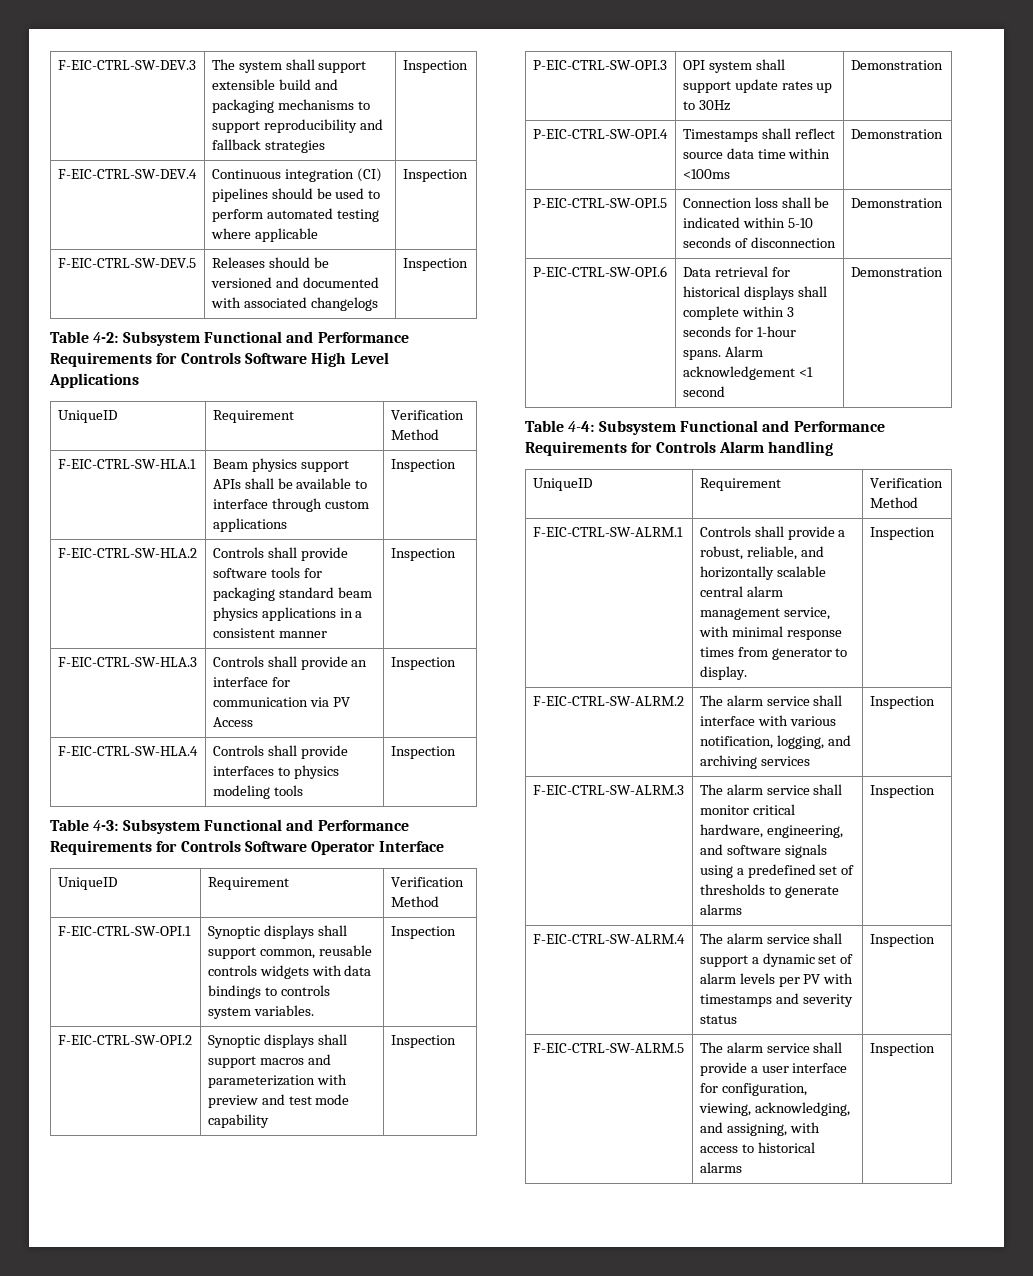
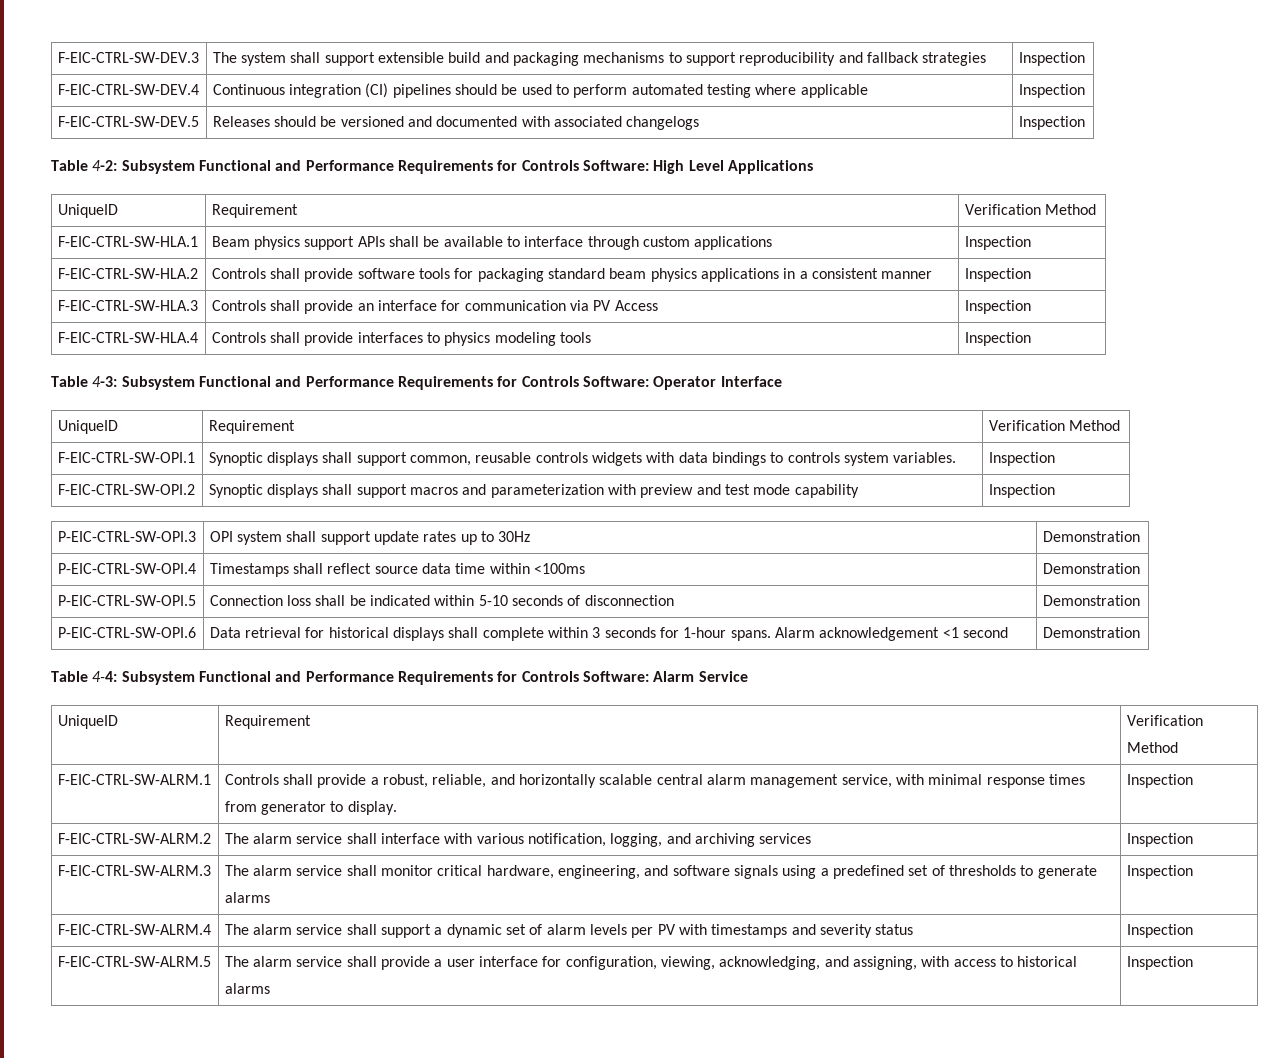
- Table 4-2: Subsystem Functional and Performance Requirements for Controls Software High Level Applications
+ Table 4-2: Subsystem Functional and Performance Requirements for Controls Software: High Level Applications
- Table 4-3: Subsystem Functional and Performance Requirements for Controls Software Operator Interface
+ Table 4-3: Subsystem Functional and Performance Requirements for Controls Software: Operator Interface
- Table 4-4: Subsystem Functional and Performance Requirements for Controls Alarm handling
+ Table 4-4: Subsystem Functional and Performance Requirements for Controls Software: Alarm Service

